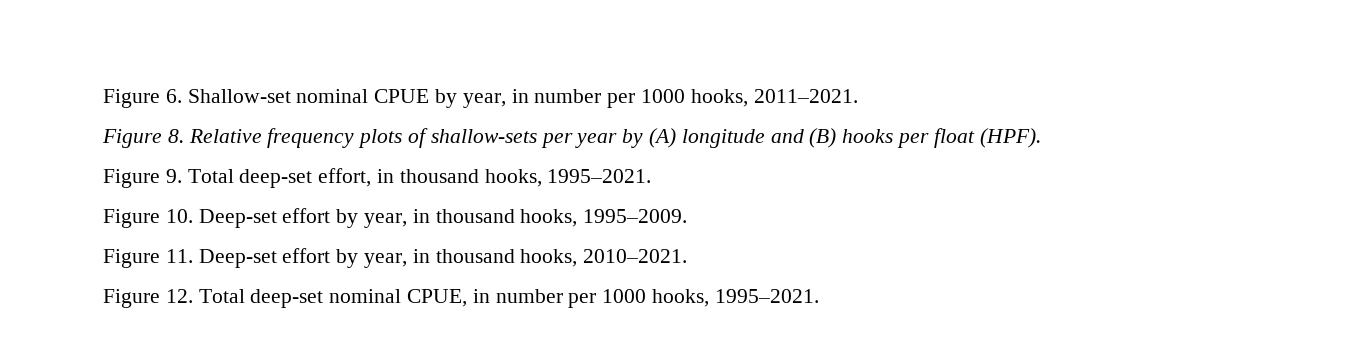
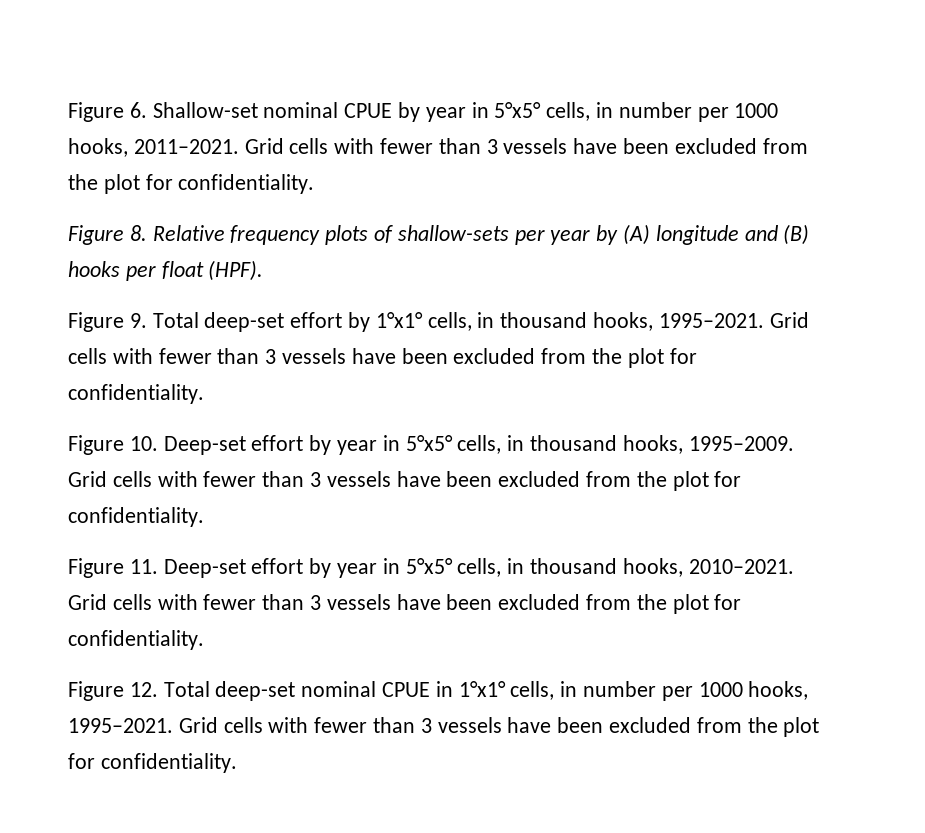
- Figure 6. Shallow-set nominal CPUE by year, in number per 1000 hooks, 2011–2021.
+ Figure 6. Shallow-set nominal CPUE by year in 5°x5° cells, in number per 1000 hooks, 2011–2021. Grid cells with fewer than 3 vessels have been excluded from the plot for confidentiality.
- Figure 9. Total deep-set effort, in thousand hooks, 1995–2021.
+ Figure 9. Total deep-set effort by 1°x1° cells, in thousand hooks, 1995–2021. Grid cells with fewer than 3 vessels have been excluded from the plot for confidentiality.
- Figure 10. Deep-set effort by year, in thousand hooks, 1995–2009.
+ Figure 10. Deep-set effort by year in 5°x5° cells, in thousand hooks, 1995–2009. Grid cells with fewer than 3 vessels have been excluded from the plot for confidentiality.
- Figure 11. Deep-set effort by year, in thousand hooks, 2010–2021.
+ Figure 11. Deep-set effort by year in 5°x5° cells, in thousand hooks, 2010–2021. Grid cells with fewer than 3 vessels have been excluded from the plot for confidentiality.
- Figure 12. Total deep-set nominal CPUE, in number per 1000 hooks, 1995–2021.
+ Figure 12. Total deep-set nominal CPUE in 1°x1° cells, in number per 1000 hooks, 1995–2021. Grid cells with fewer than 3 vessels have been excluded from the plot for confidentiality.

